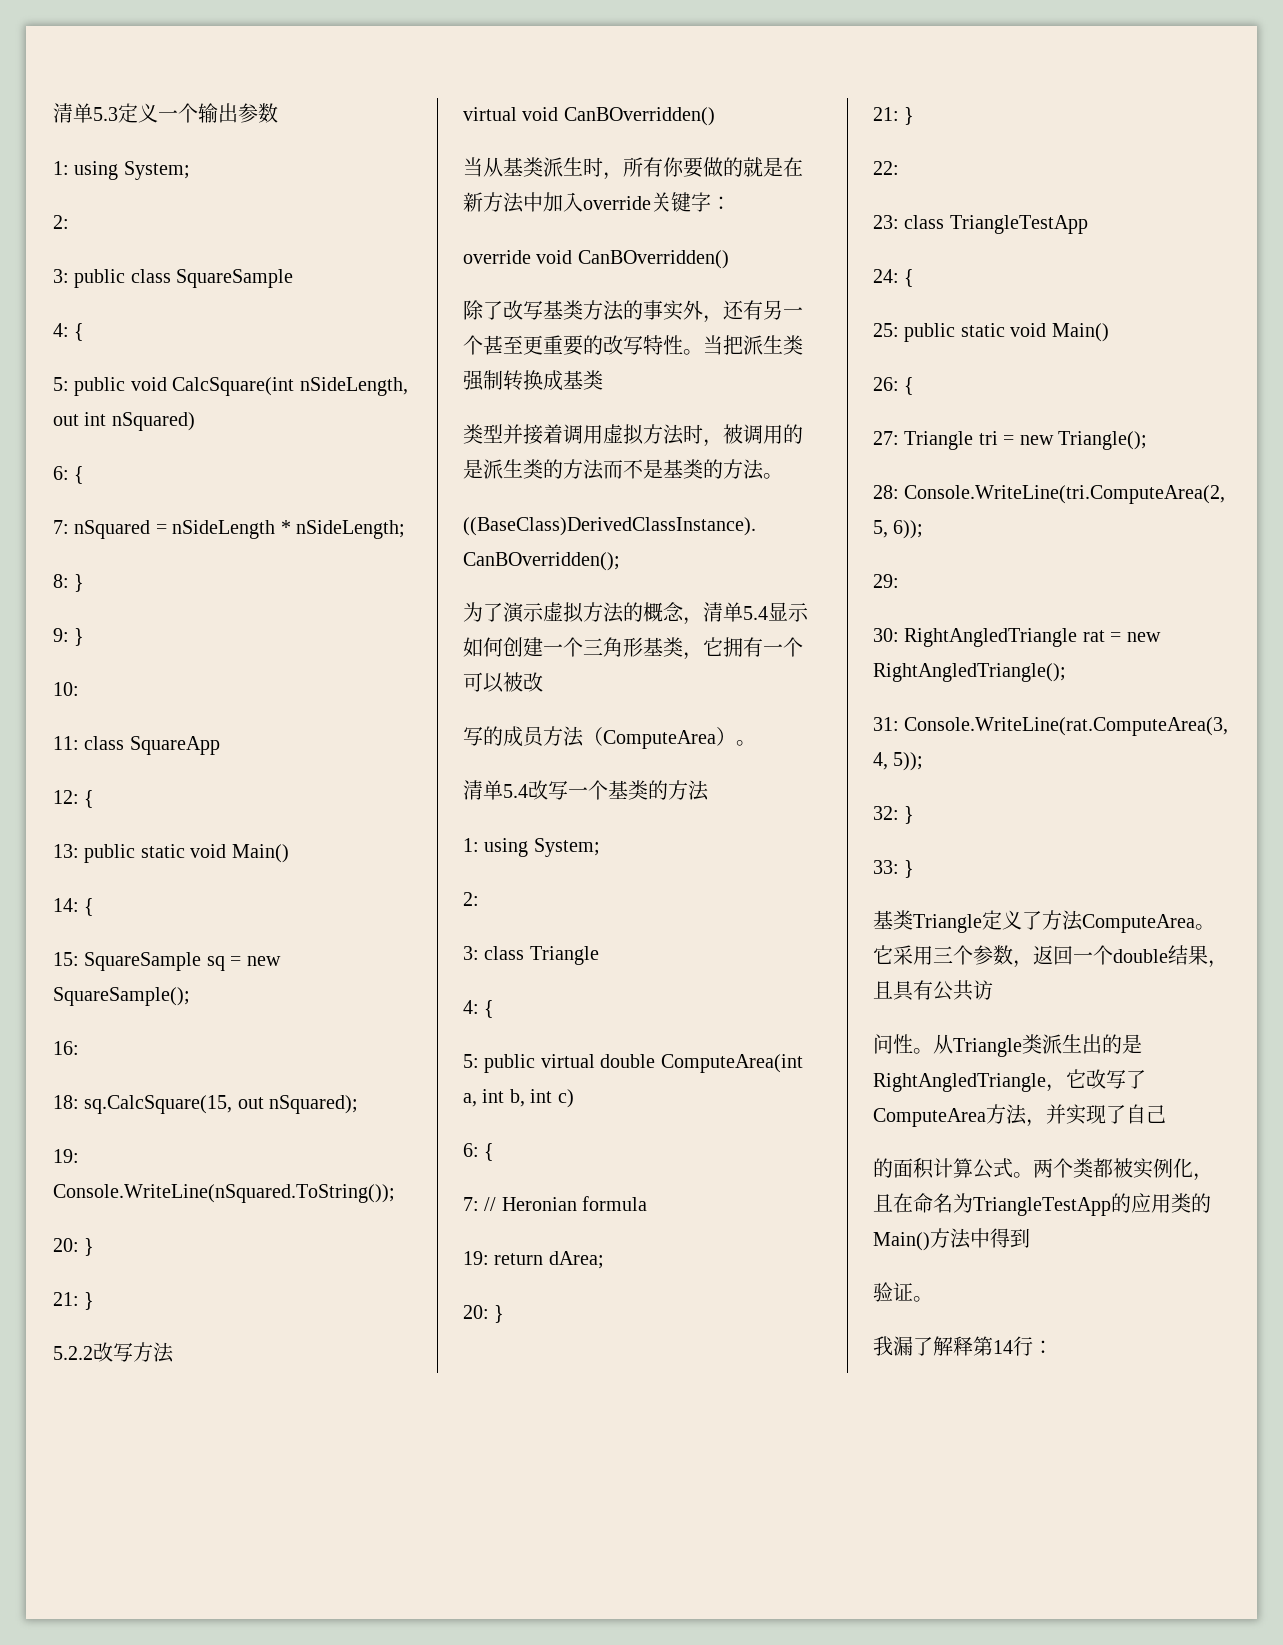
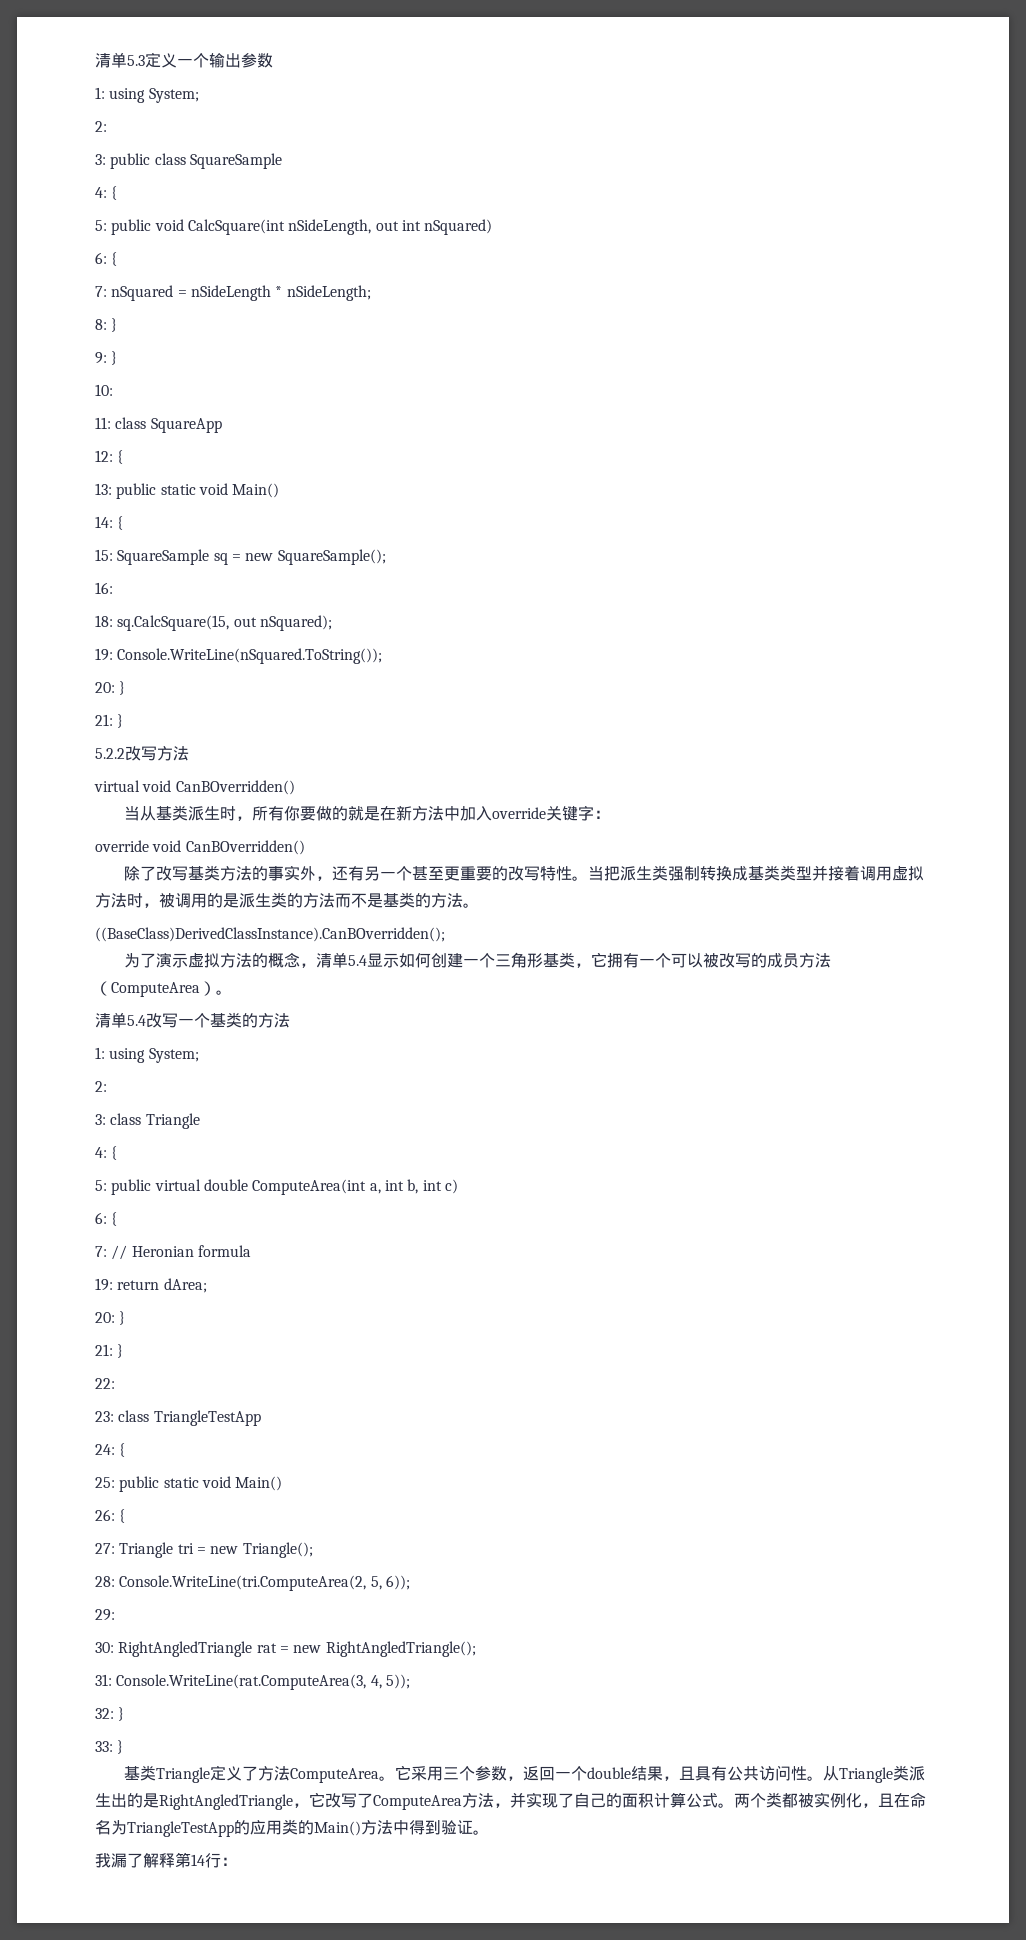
- 当把派生类强制转换成基类
- 类型并接着调用虚拟方法时，被调用的是派生类的方法而不是基类的方法。
+ 当把派生类强制转换成基类类型并接着调用虚拟方法时，被调用的是派生类的方法而不是基类的方法。
- 为了演示虚拟方法的概念，清单5.4显示如何创建一个三角形基类，它拥有一个可以被改
- 写的成员方法（ComputeArea）。
+ 为了演示虚拟方法的概念，清单5.4显示如何创建一个三角形基类，它拥有一个可以被改写的成员方法（ComputeArea）。
- 它采用三个参数，返回一个double结果，且具有公共访
- 问性。
+ 它采用三个参数，返回一个double结果，且具有公共访问性。
- 从Triangle类派生出的是RightAngledTriangle，它改写了ComputeArea方法，并实现了自己
- 的面积计算公式。
+ 从Triangle类派生出的是RightAngledTriangle，它改写了ComputeArea方法，并实现了自己的面积计算公式。
- 两个类都被实例化，且在命名为TriangleTestApp的应用类的Main()方法中得到
- 验证。
+ 两个类都被实例化，且在命名为TriangleTestApp的应用类的Main()方法中得到验证。

